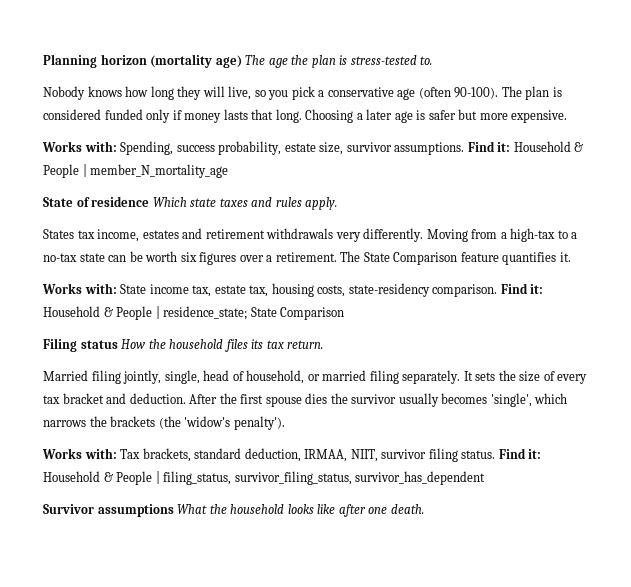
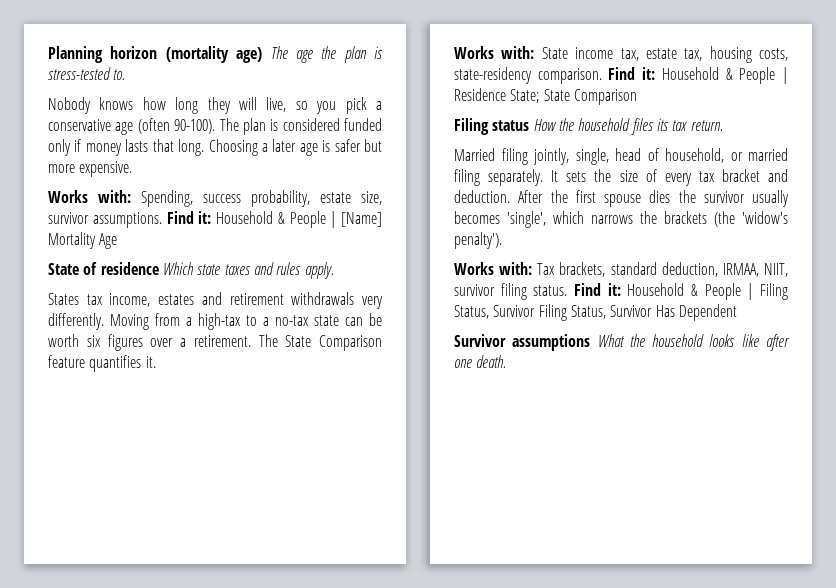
- Find it: Household & People | member_N_mortality_age
+ Find it: Household & People | [Name] Mortality Age
- Find it: Household & People | residence_state; State Comparison
+ Find it: Household & People | Residence State; State Comparison
- Find it: Household & People | filing_status, survivor_filing_status, survivor_has_dependent
+ Find it: Household & People | Filing Status, Survivor Filing Status, Survivor Has Dependent

